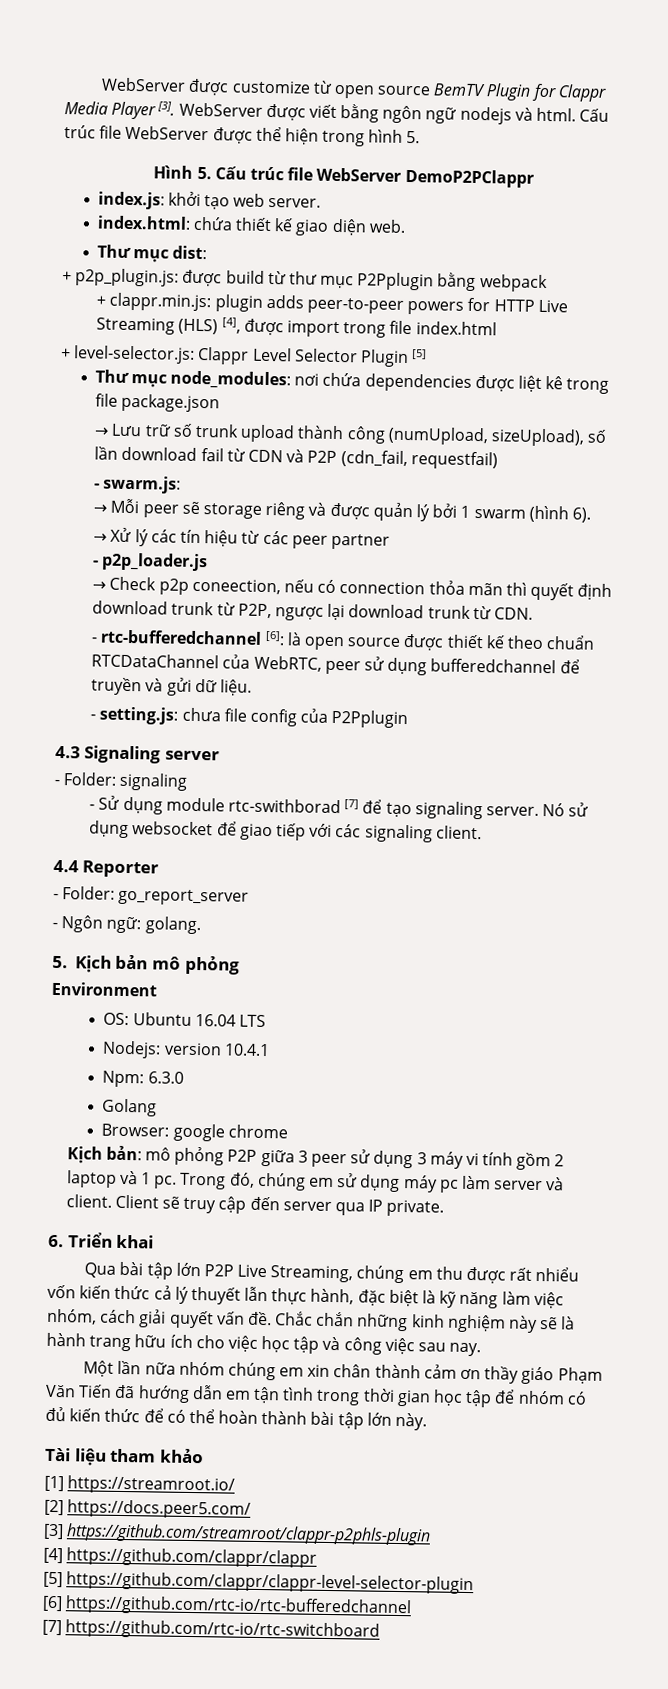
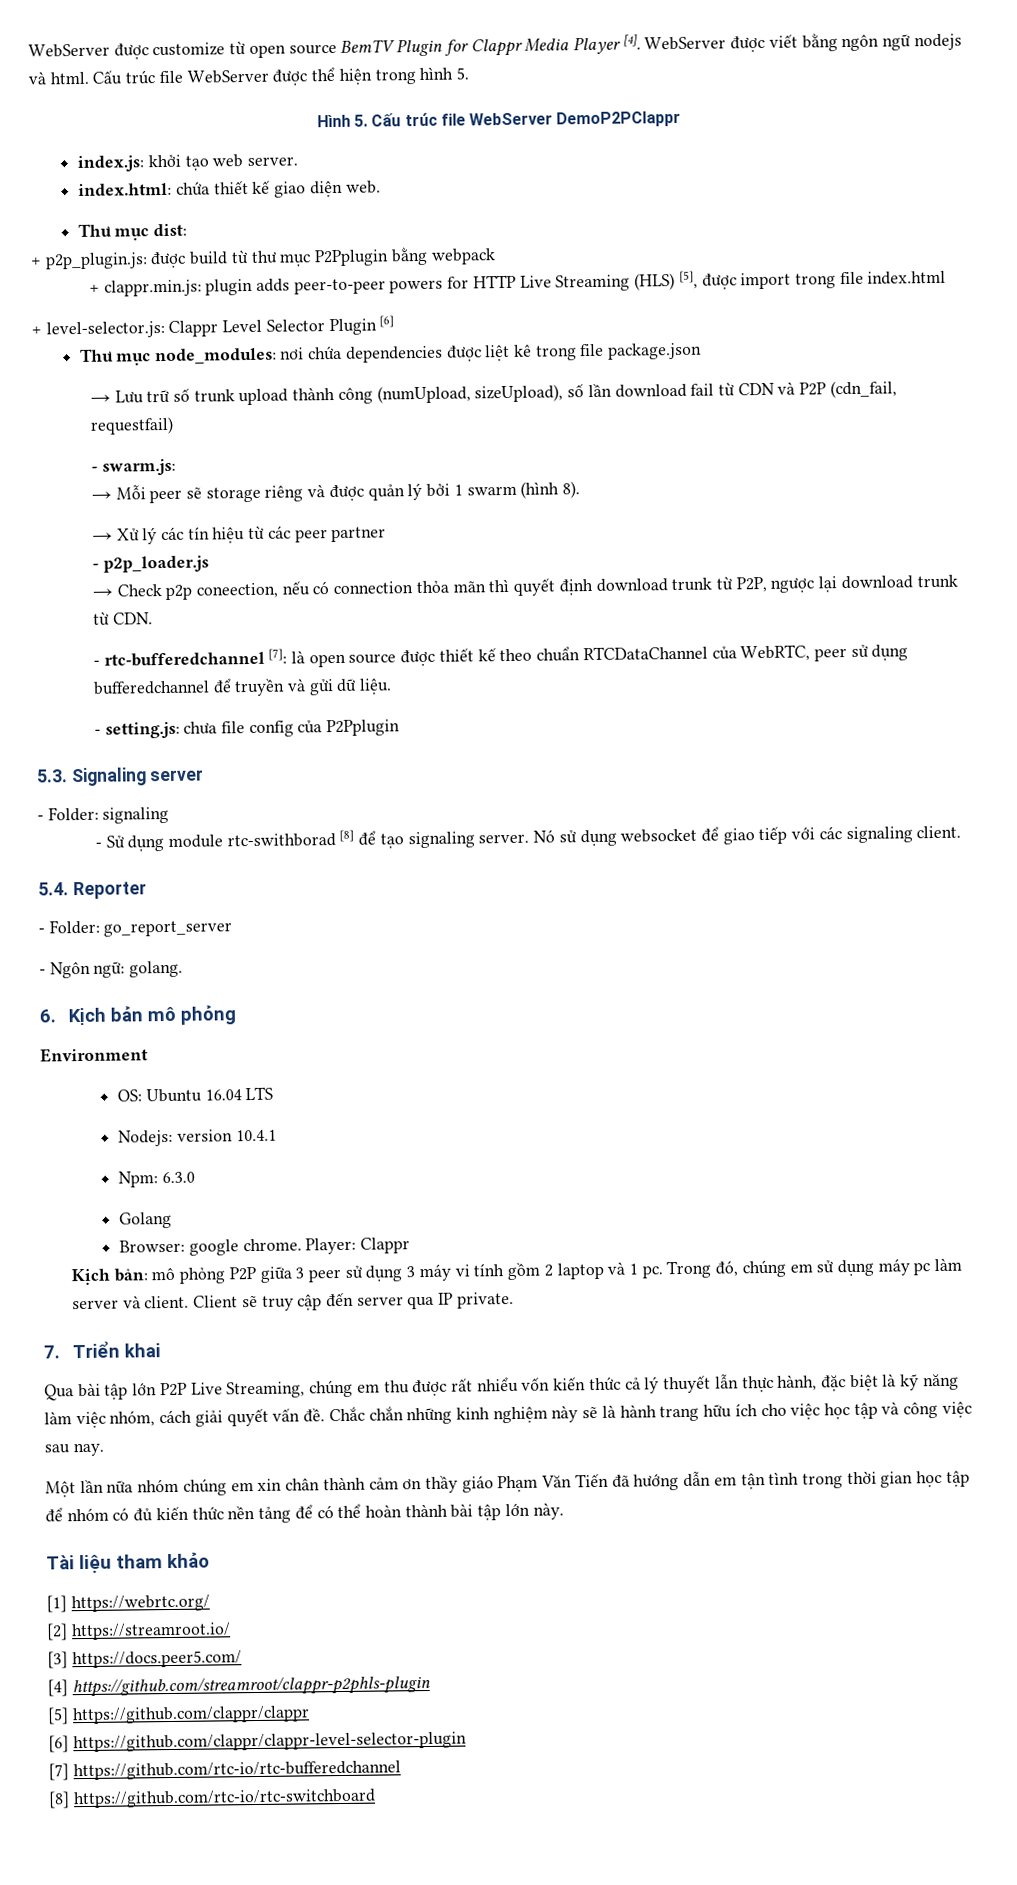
- WebServer được customize từ open source BemTV Plugin for Clappr Media Player [3].
+ WebServer được customize từ open source BemTV Plugin for Clappr Media Player [4].
- + clappr.min.js: plugin adds peer-to-peer powers for HTTP Live Streaming (HLS) [4], được import trong file index.html
+ + clappr.min.js: plugin adds peer-to-peer powers for HTTP Live Streaming (HLS) [5], được import trong file index.html
- + level-selector.js: Clappr Level Selector Plugin [5]
+ + level-selector.js: Clappr Level Selector Plugin [6]
- → Mỗi peer sẽ storage riêng và được quản lý bởi 1 swarm (hình 6).
+ → Mỗi peer sẽ storage riêng và được quản lý bởi 1 swarm (hình 8).
- - rtc-bufferedchannel [6]: là open source được thiết kế theo chuẩn RTCDataChannel của WebRTC, peer sử dụng bufferedchannel để truyền và gửi dữ liệu.
+ - rtc-bufferedchannel [7]: là open source được thiết kế theo chuẩn RTCDataChannel của WebRTC, peer sử dụng bufferedchannel để truyền và gửi dữ liệu.
- 4.3 Signaling server
+ 5.3. Signaling server
- - Sử dụng module rtc-swithborad [7] để tạo signaling server.
+ - Sử dụng module rtc-swithborad [8] để tạo signaling server.
- 4.4 Reporter
+ 5.4. Reporter
- 5. Kịch bản mô phỏng
+ 6. Kịch bản mô phỏng
- Browser: google chrome
+ Browser: google chrome. Player: Clappr
- 6. Triển khai
+ 7. Triển khai
- Một lần nữa nhóm chúng em xin chân thành cảm ơn thầy giáo Phạm Văn Tiến đã hướng dẫn em tận tình trong thời gian học tập để nhóm có đủ kiến thức để có thể hoàn thành bài tập lớn này.
+ Một lần nữa nhóm chúng em xin chân thành cảm ơn thầy giáo Phạm Văn Tiến đã hướng dẫn em tận tình trong thời gian học tập để nhóm có đủ kiến thức nền tảng để có thể hoàn thành bài tập lớn này.
- [1] https://streamroot.io/
+ [1] https://webrtc.org/
+ [2] https://streamroot.io/
- [2] https://docs.peer5.com/
+ [3] https://docs.peer5.com/
- [3] https://github.com/streamroot/clappr-p2phls-plugin
+ [4] https://github.com/streamroot/clappr-p2phls-plugin
- [4] https://github.com/clappr/clappr
+ [5] https://github.com/clappr/clappr
- [5] https://github.com/clappr/clappr-level-selector-plugin
+ [6] https://github.com/clappr/clappr-level-selector-plugin
- [6] https://github.com/rtc-io/rtc-bufferedchannel
+ [7] https://github.com/rtc-io/rtc-bufferedchannel
- [7] https://github.com/rtc-io/rtc-switchboard
+ [8] https://github.com/rtc-io/rtc-switchboard

